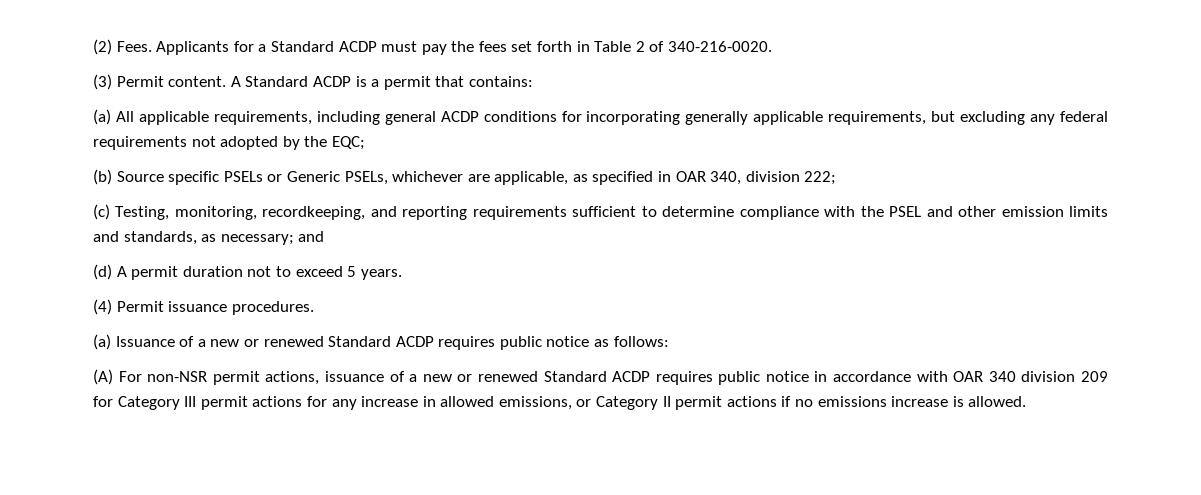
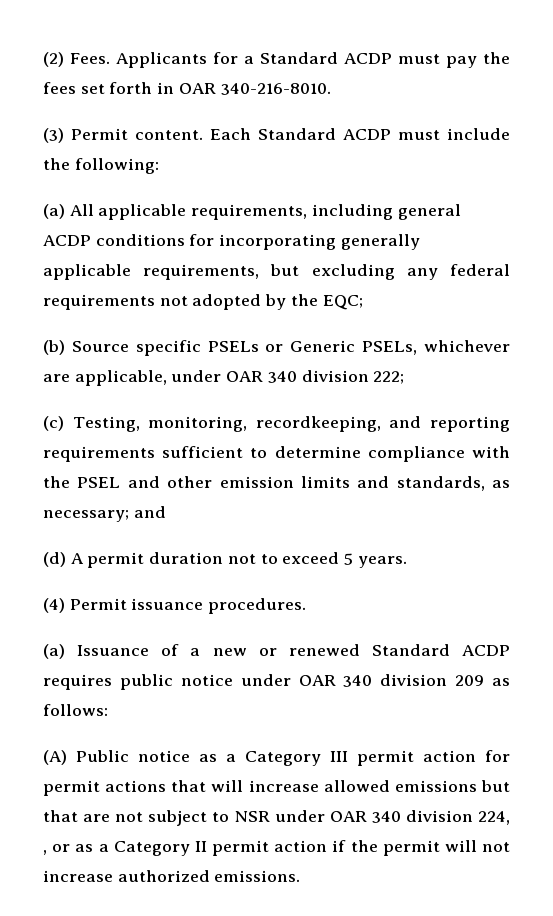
- Applicants for a Standard ACDP must pay the fees set forth in Table 2 of 340-216-0020.
+ Applicants for a Standard ACDP must pay the fees set forth in OAR 340-216-8010.
- A Standard ACDP is a permit that contains:
+ Each Standard ACDP must include the following:
- (b) Source specific PSELs or Generic PSELs, whichever are applicable, as specified in OAR 340, division 222;
+ (b) Source specific PSELs or Generic PSELs, whichever are applicable, under OAR 340 division 222;
- (a) Issuance of a new or renewed Standard ACDP requires public notice as follows:
- (A) For non-NSR permit actions, issuance of a new or renewed Standard ACDP requires public notice in accordance with OAR 340 division 209 for Category III permit actions for any increase in allowed emissions, or Category II permit actions if no emissions increase is allowed.
+ (a) Issuance of a new or renewed Standard ACDP requires public notice under OAR 340 division 209 as follows:
+ (A) Public notice as a Category III permit action for permit actions that will increase allowed emissions but that are not subject to NSR under OAR 340 division 224, , or as a Category II permit action if the permit will not increase authorized emissions.

